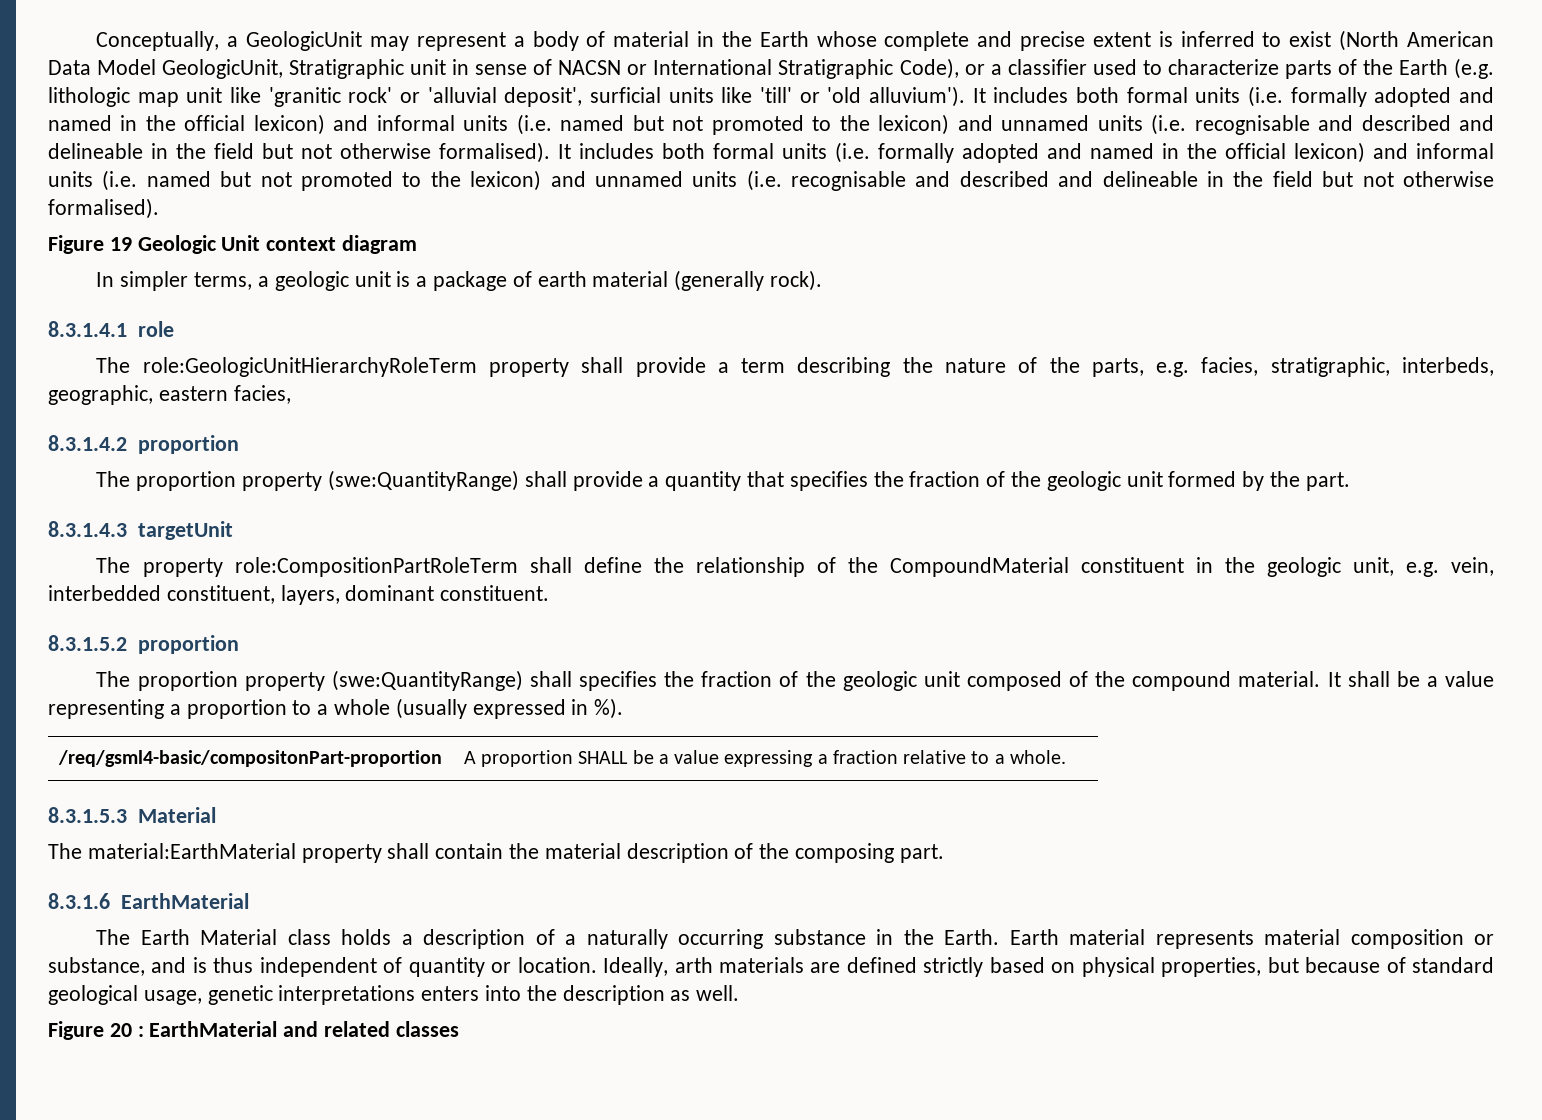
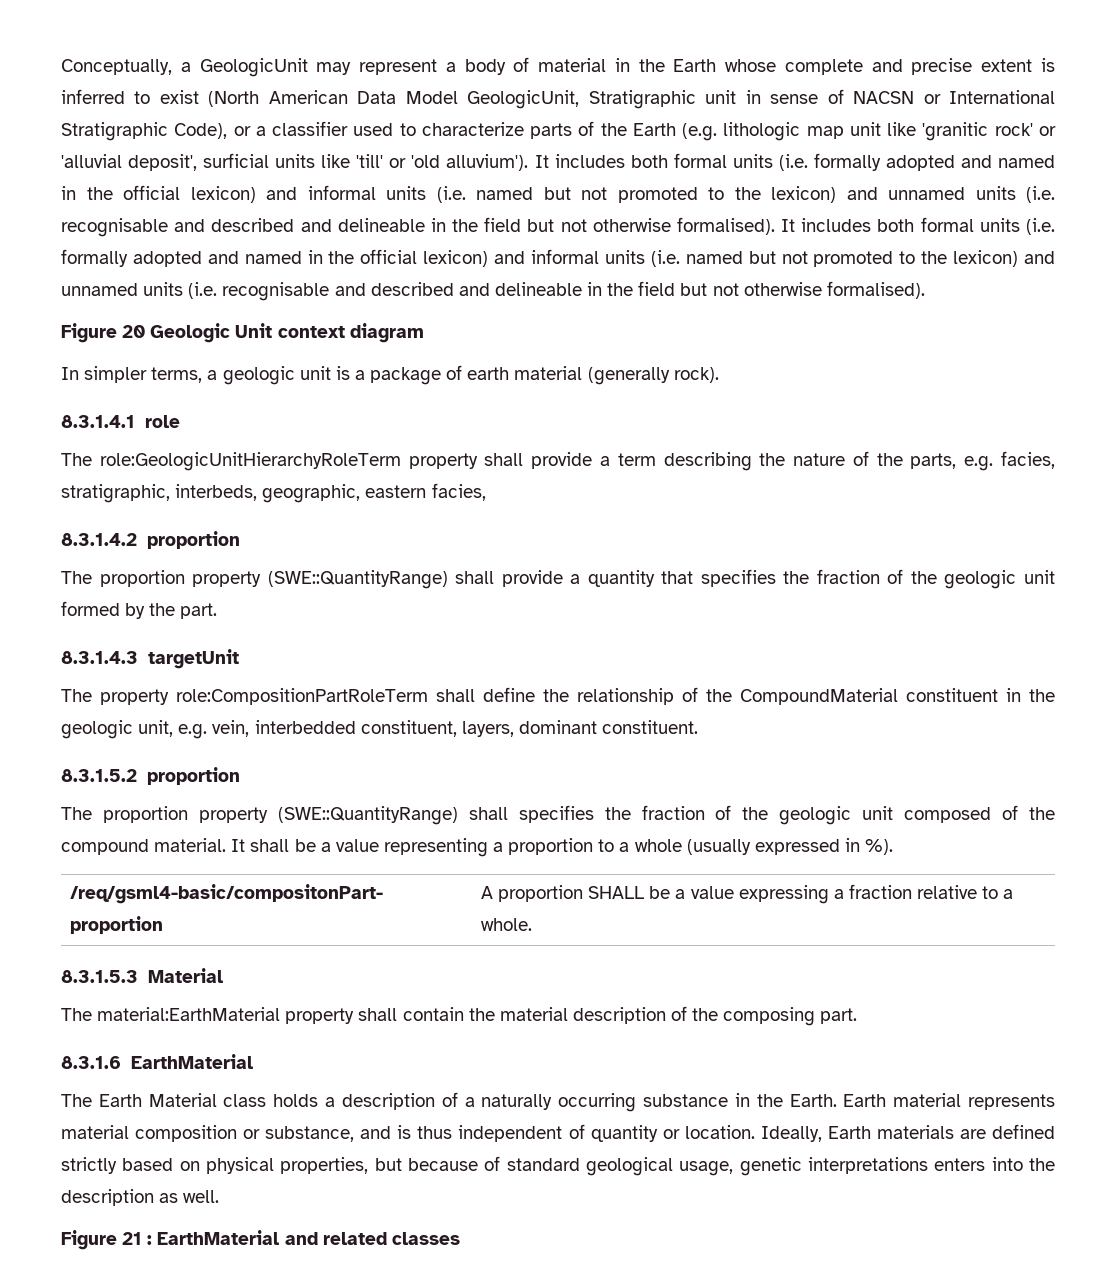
- Figure 19 Geologic Unit context diagram
+ Figure 20 Geologic Unit context diagram
- The proportion property (swe:QuantityRange) shall provide a quantity that specifies the fraction of the geologic unit formed by the part.
+ The proportion property (SWE::QuantityRange) shall provide a quantity that specifies the fraction of the geologic unit formed by the part.
- The proportion property (swe:QuantityRange) shall specifies the fraction of the geologic unit composed of the compound material.
+ The proportion property (SWE::QuantityRange) shall specifies the fraction of the geologic unit composed of the compound material.
- Ideally, arth materials are defined strictly based on physical properties, but because of standard geological usage, genetic interpretations enters into the description as well.
+ Ideally, Earth materials are defined strictly based on physical properties, but because of standard geological usage, genetic interpretations enters into the description as well.
- Figure 20 : EarthMaterial and related classes
+ Figure 21 : EarthMaterial and related classes

